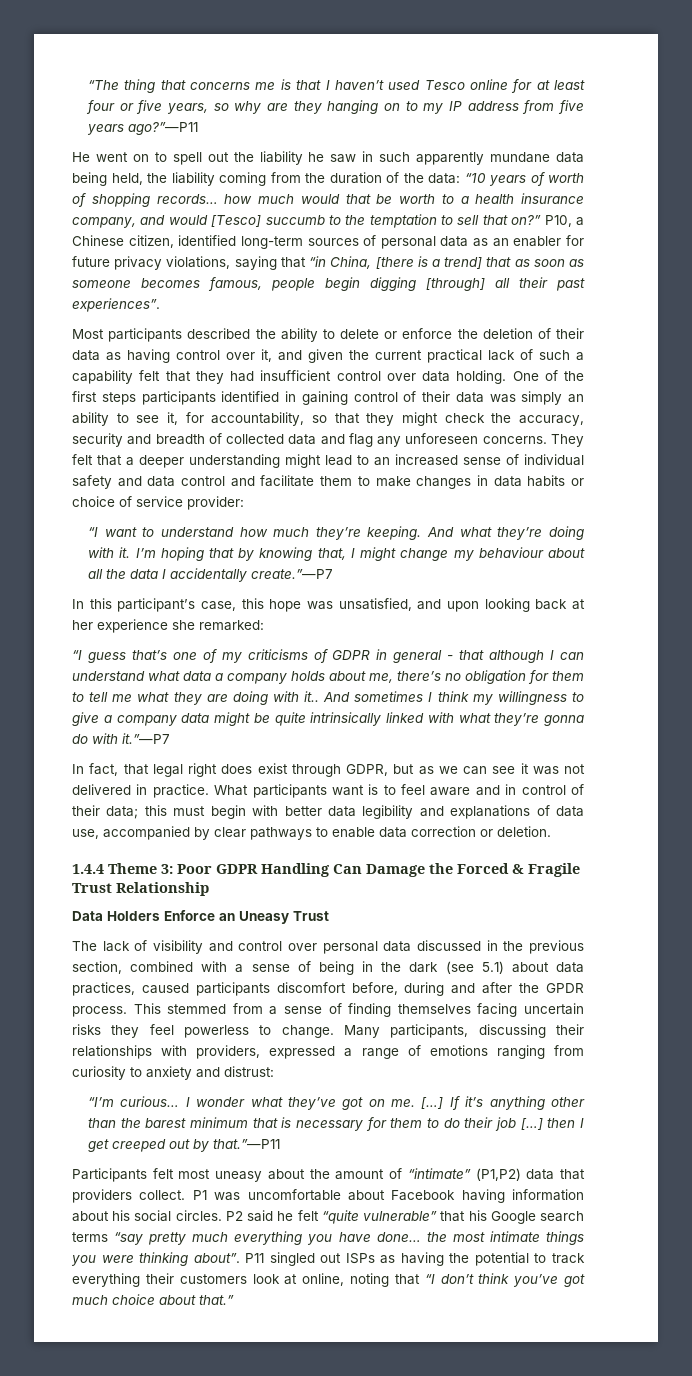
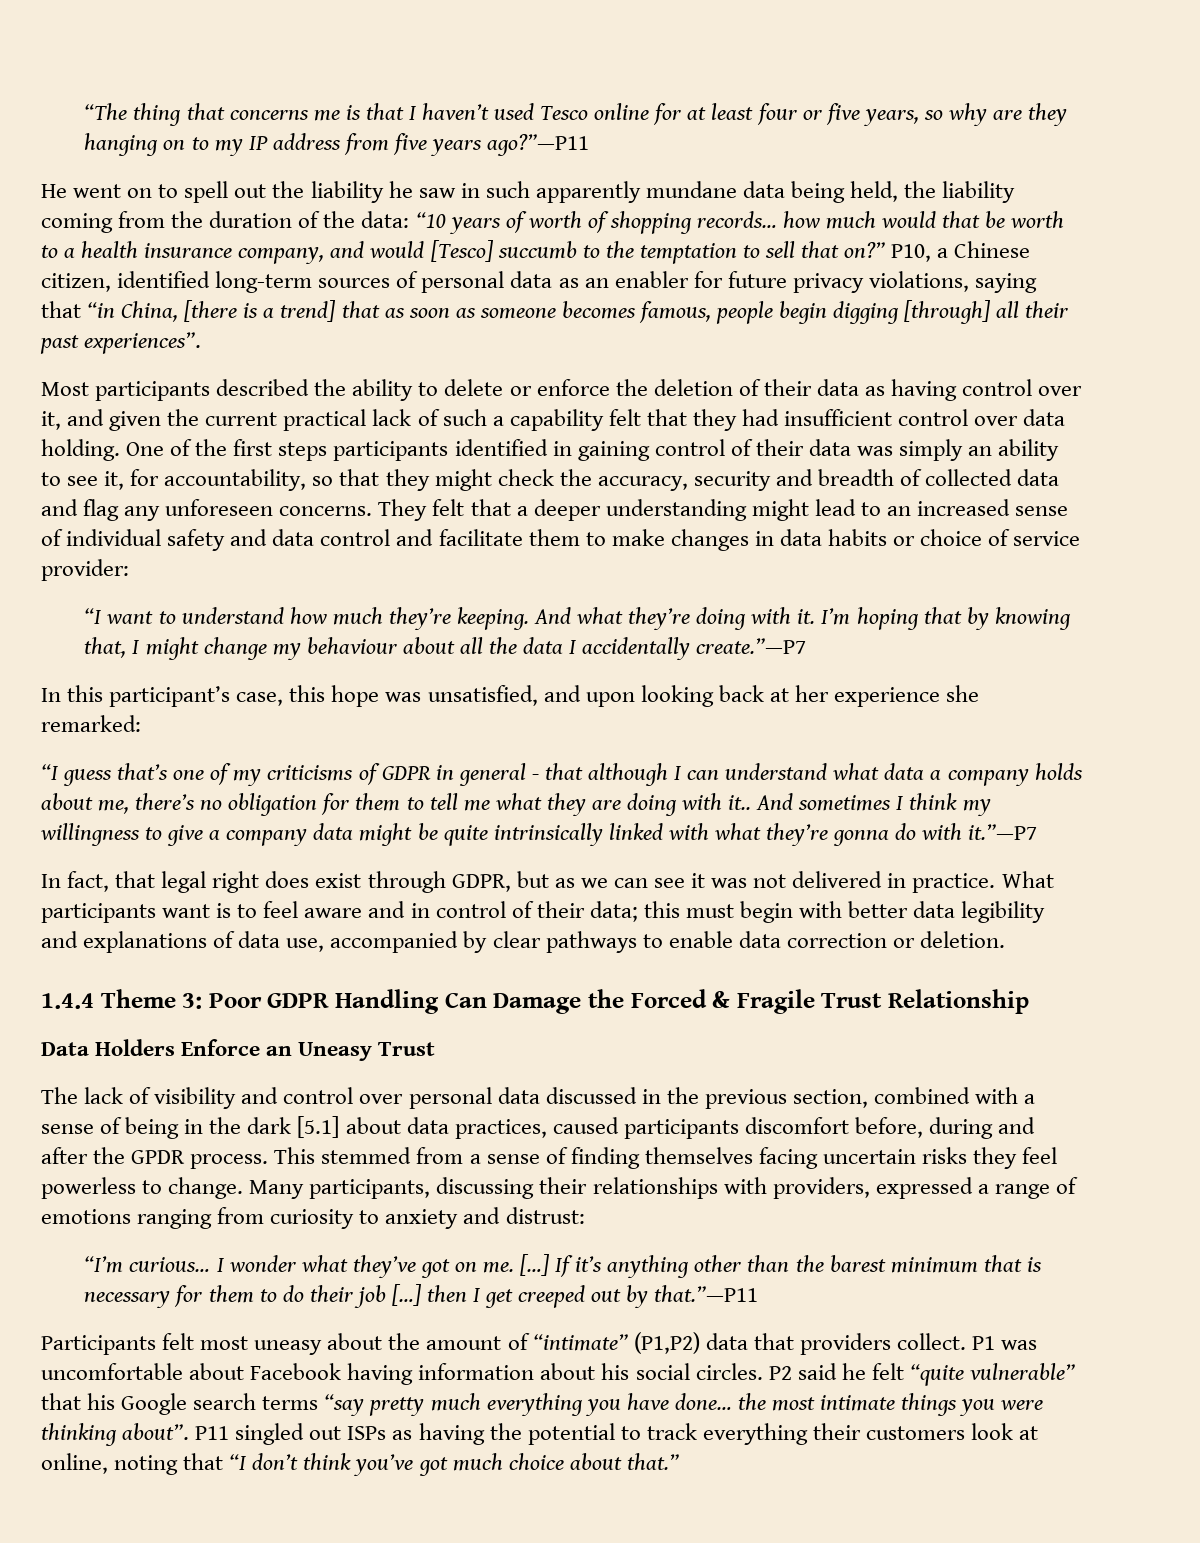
- The lack of visibility and control over personal data discussed in the previous section, combined with a sense of being in the dark (see 5.1) about data practices, caused participants discomfort before, during and after the GPDR process.
+ The lack of visibility and control over personal data discussed in the previous section, combined with a sense of being in the dark [5.1] about data practices, caused participants discomfort before, during and after the GPDR process.

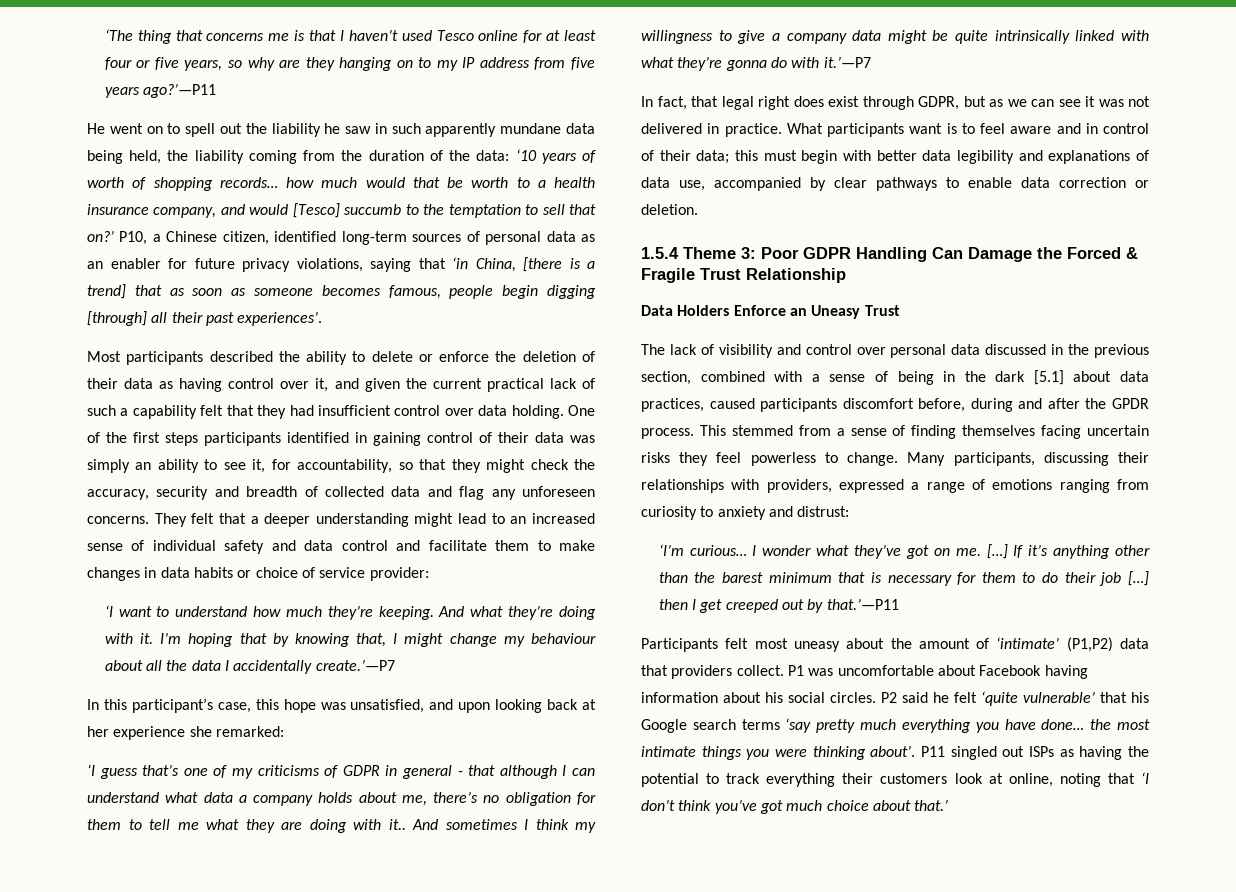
- “The thing that concerns me is that I haven’t used Tesco online for at least four or five years, so why are they hanging on to my IP address from five years ago?”—P11
+ ‘The thing that concerns me is that I haven’t used Tesco online for at least four or five years, so why are they hanging on to my IP address from five years ago?’—P11
- He went on to spell out the liability he saw in such apparently mundane data being held, the liability coming from the duration of the data: “10 years of worth of shopping records… how much would that be worth to a health insurance company, and would [Tesco] succumb to the temptation to sell that on?”
+ He went on to spell out the liability he saw in such apparently mundane data being held, the liability coming from the duration of the data: ‘10 years of worth of shopping records… how much would that be worth to a health insurance company, and would [Tesco] succumb to the temptation to sell that on?’
- P10, a Chinese citizen, identified long-term sources of personal data as an enabler for future privacy violations, saying that “in China, [there is a trend] that as soon as someone becomes famous, people begin digging [through] all their past experiences”.
+ P10, a Chinese citizen, identified long-term sources of personal data as an enabler for future privacy violations, saying that ‘in China, [there is a trend] that as soon as someone becomes famous, people begin digging [through] all their past experiences’.
- “I want to understand how much they’re keeping.
+ ‘I want to understand how much they’re keeping.
- I’m hoping that by knowing that, I might change my behaviour about all the data I accidentally create.”—P7
+ I’m hoping that by knowing that, I might change my behaviour about all the data I accidentally create.’—P7
- “I guess that’s one of my criticisms of GDPR in general - that although I can understand what data a company holds about me, there’s no obligation for them to tell me what they are doing with it..
+ ‘I guess that’s one of my criticisms of GDPR in general - that although I can understand what data a company holds about me, there’s no obligation for them to tell me what they are doing with it..
- And sometimes I think my willingness to give a company data might be quite intrinsically linked with what they’re gonna do with it.”—P7
+ And sometimes I think my willingness to give a company data might be quite intrinsically linked with what they’re gonna do with it.’—P7
- 1.4.4 Theme 3: Poor GDPR Handling Can Damage the Forced & Fragile Trust Relationship
+ 1.5.4 Theme 3: Poor GDPR Handling Can Damage the Forced & Fragile Trust Relationship
- “I’m curious…
+ ‘I’m curious…
- If it’s anything other than the barest minimum that is necessary for them to do their job […] then I get creeped out by that.”—P11
+ If it’s anything other than the barest minimum that is necessary for them to do their job […] then I get creeped out by that.’—P11
- Participants felt most uneasy about the amount of “intimate” (P1,P2) data that providers collect.
+ Participants felt most uneasy about the amount of ‘intimate’ (P1,P2) data that providers collect.
- P2 said he felt “quite vulnerable” that his Google search terms “say pretty much everything you have done… the most intimate things you were thinking about”.
+ P2 said he felt ‘quite vulnerable’ that his Google search terms ‘say pretty much everything you have done… the most intimate things you were thinking about’.
- P11 singled out ISPs as having the potential to track everything their customers look at online, noting that “I don’t think you’ve got much choice about that.”
+ P11 singled out ISPs as having the potential to track everything their customers look at online, noting that ‘I don’t think you’ve got much choice about that.’

